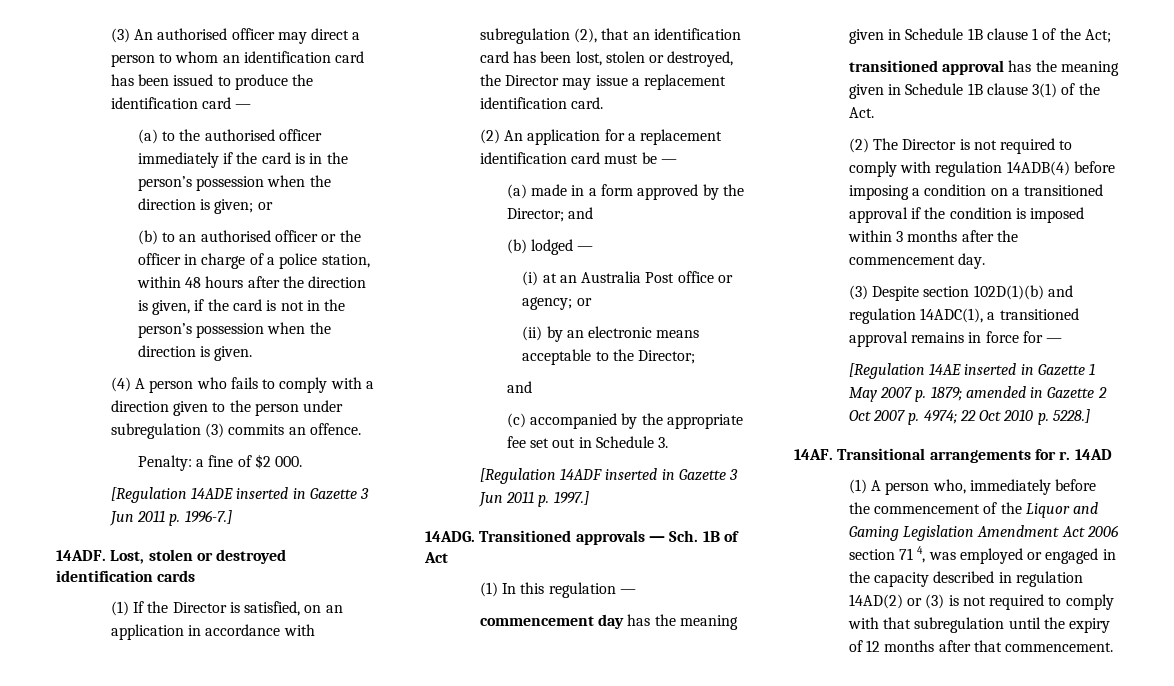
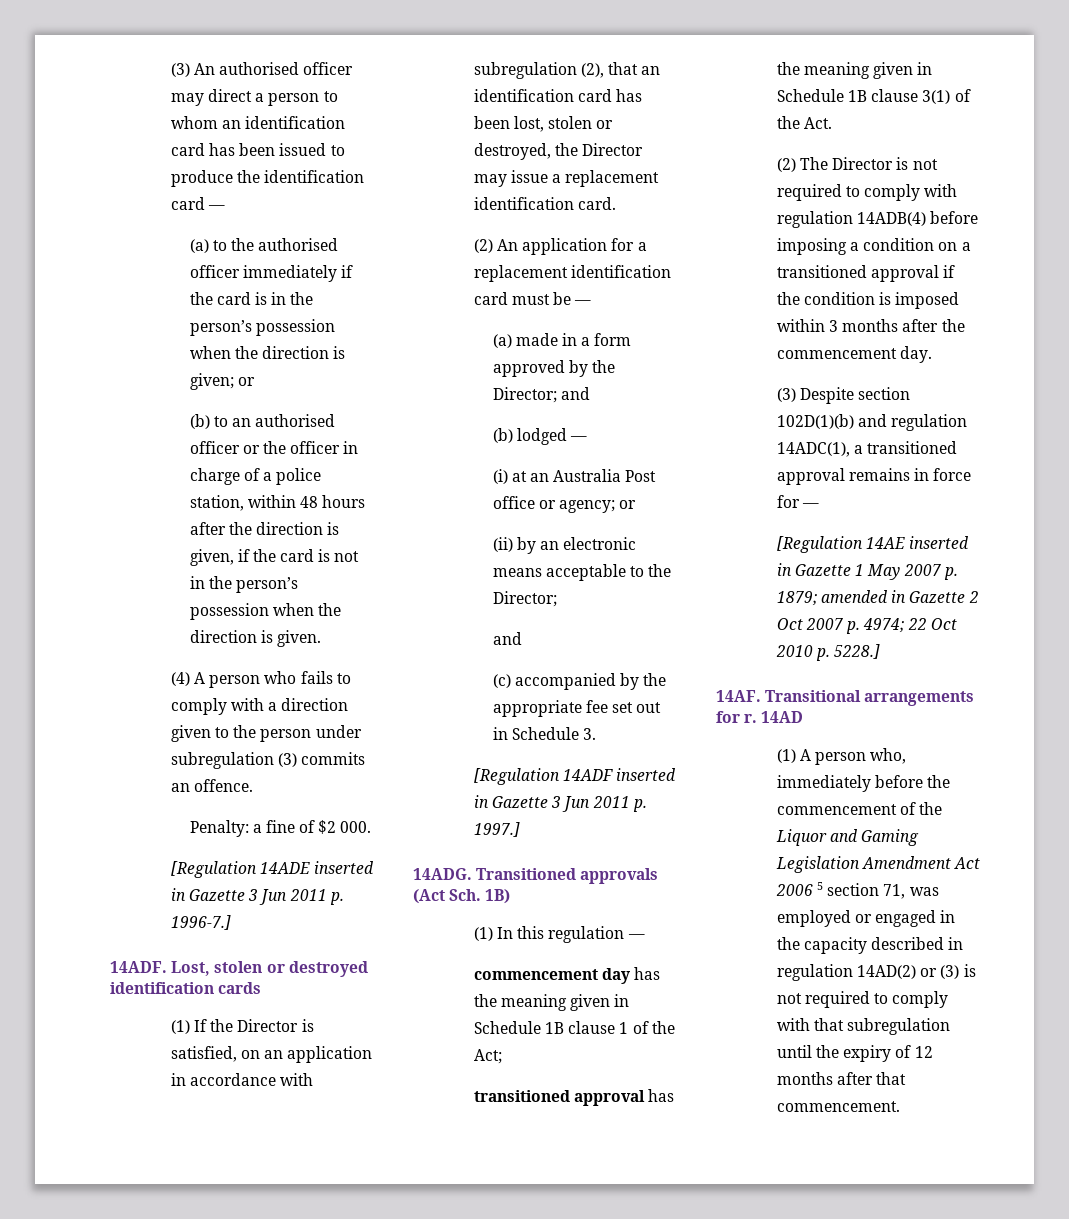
- Transitioned approvals — Sch. 1B of Act
+ Transitioned approvals (Act Sch. 1B)
- (1) A person who, immediately before the commencement of the Liquor and Gaming Legislation Amendment Act 2006 section 71 4, was employed or engaged in the capacity described in regulation 14AD(2) or (3) is not required to comply with that subregulation until the expiry of 12 months after that commencement.
+ (1) A person who, immediately before the commencement of the Liquor and Gaming Legislation Amendment Act 2006 5 section 71, was employed or engaged in the capacity described in regulation 14AD(2) or (3) is not required to comply with that subregulation until the expiry of 12 months after that commencement.

